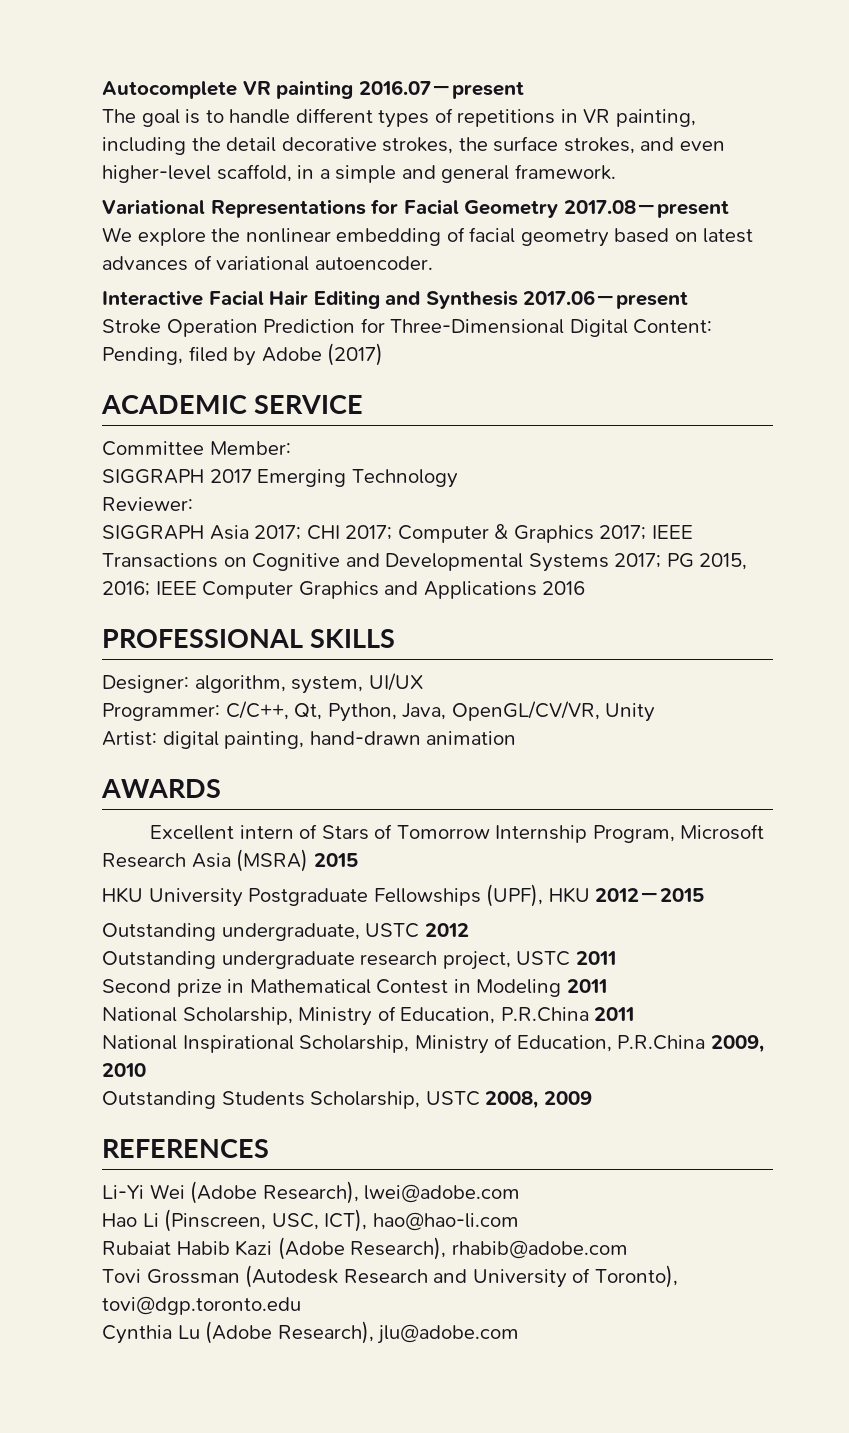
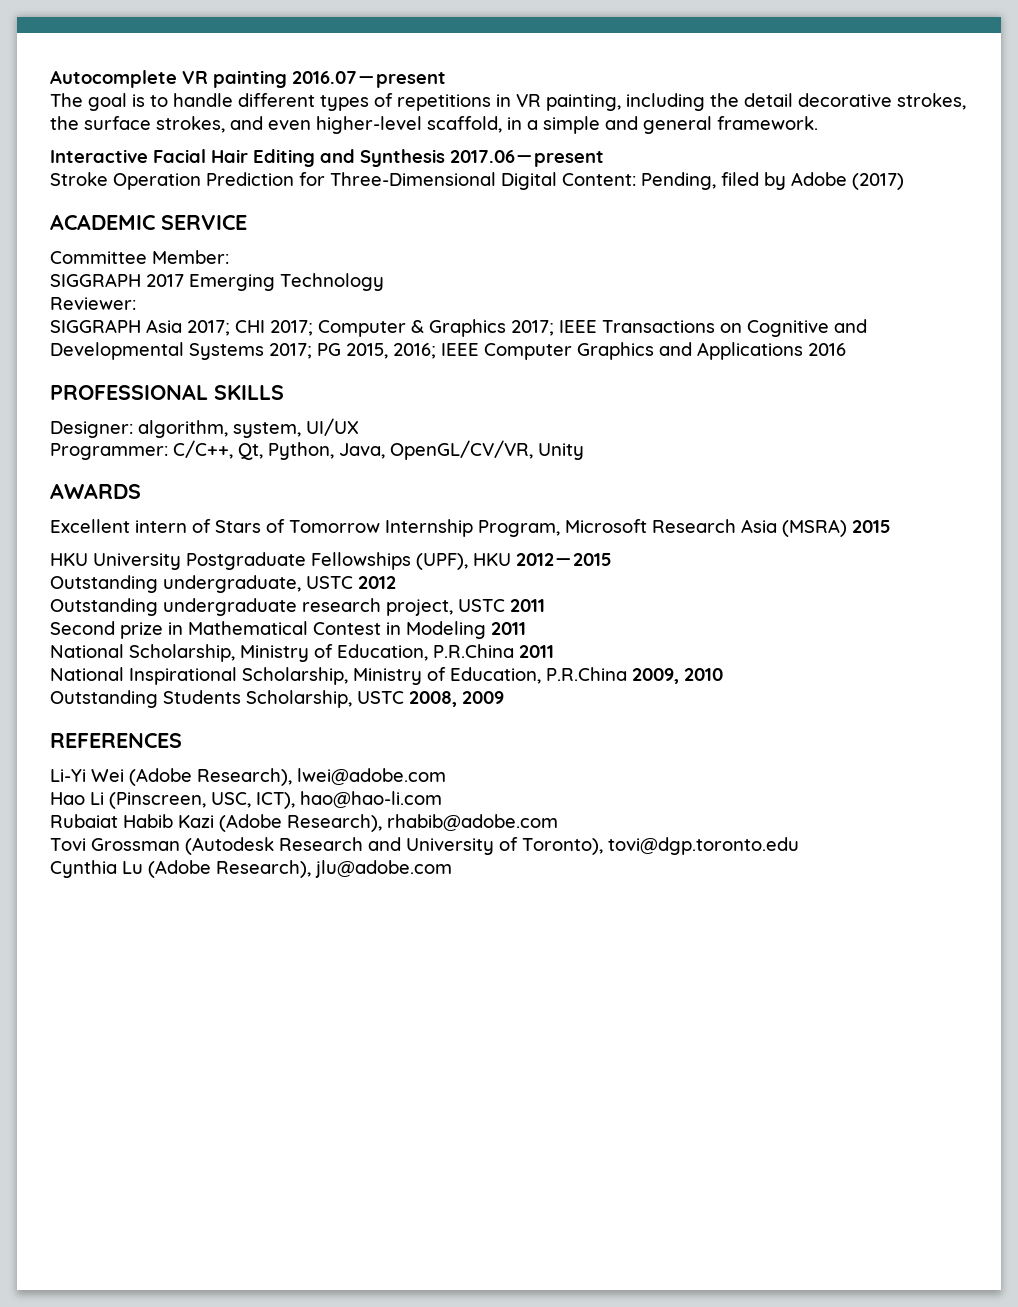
- Variational Representations for Facial Geometry 2017.08－present
- We explore the nonlinear embedding of facial geometry based on latest advances of variational autoencoder.
- Artist: digital painting, hand-drawn animation

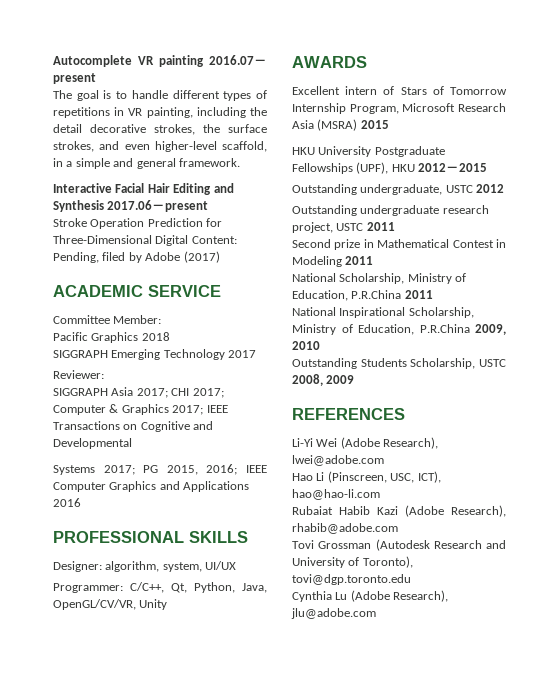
- SIGGRAPH 2017 Emerging Technology
+ Pacific Graphics 2018
+ SIGGRAPH Emerging Technology 2017
- SIGGRAPH Asia 2017; CHI 2017; Computer & Graphics 2017; IEEE Transactions on Cognitive and Developmental Systems 2017; PG 2015, 2016; IEEE Computer Graphics and Applications 2016
+ SIGGRAPH Asia 2017; CHI 2017; Computer & Graphics 2017; IEEE Transactions on Cognitive and Developmental
+ Systems 2017; PG 2015, 2016; IEEE Computer Graphics and Applications 2016

